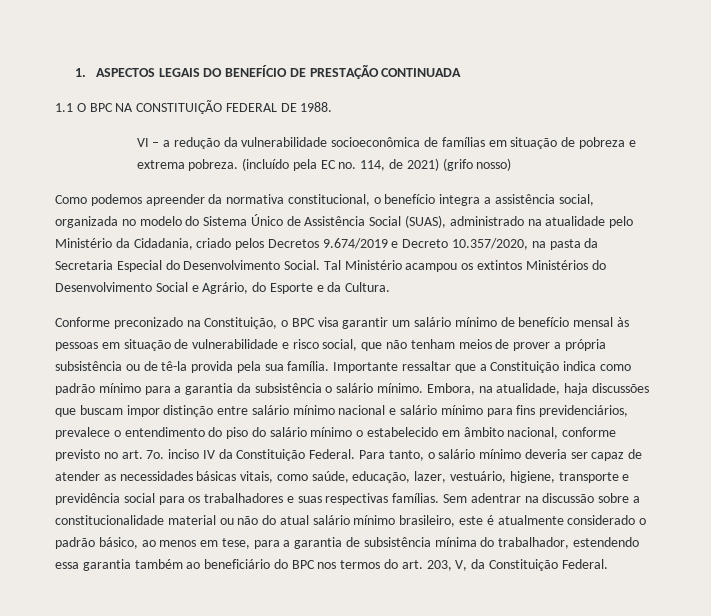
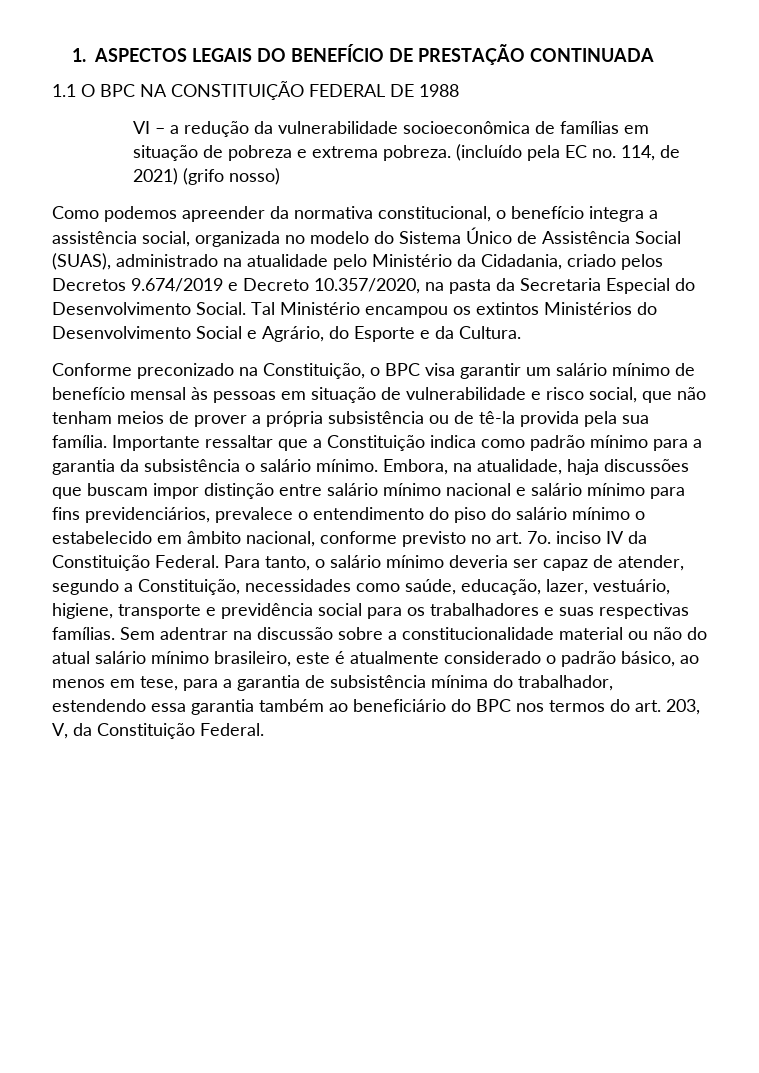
- 1.1 O BPC NA CONSTITUIÇÃO FEDERAL DE 1988.
+ 1.1 O BPC NA CONSTITUIÇÃO FEDERAL DE 1988
- Tal Ministério acampou os extintos Ministérios do Desenvolvimento Social e Agrário, do Esporte e da Cultura.
+ Tal Ministério encampou os extintos Ministérios do Desenvolvimento Social e Agrário, do Esporte e da Cultura.
- Para tanto, o salário mínimo deveria ser capaz de atender as necessidades básicas vitais, como saúde, educação, lazer, vestuário, higiene, transporte e previdência social para os trabalhadores e suas respectivas famílias.
+ Para tanto, o salário mínimo deveria ser capaz de atender, segundo a Constituição, necessidades como saúde, educação, lazer, vestuário, higiene, transporte e previdência social para os trabalhadores e suas respectivas famílias.

